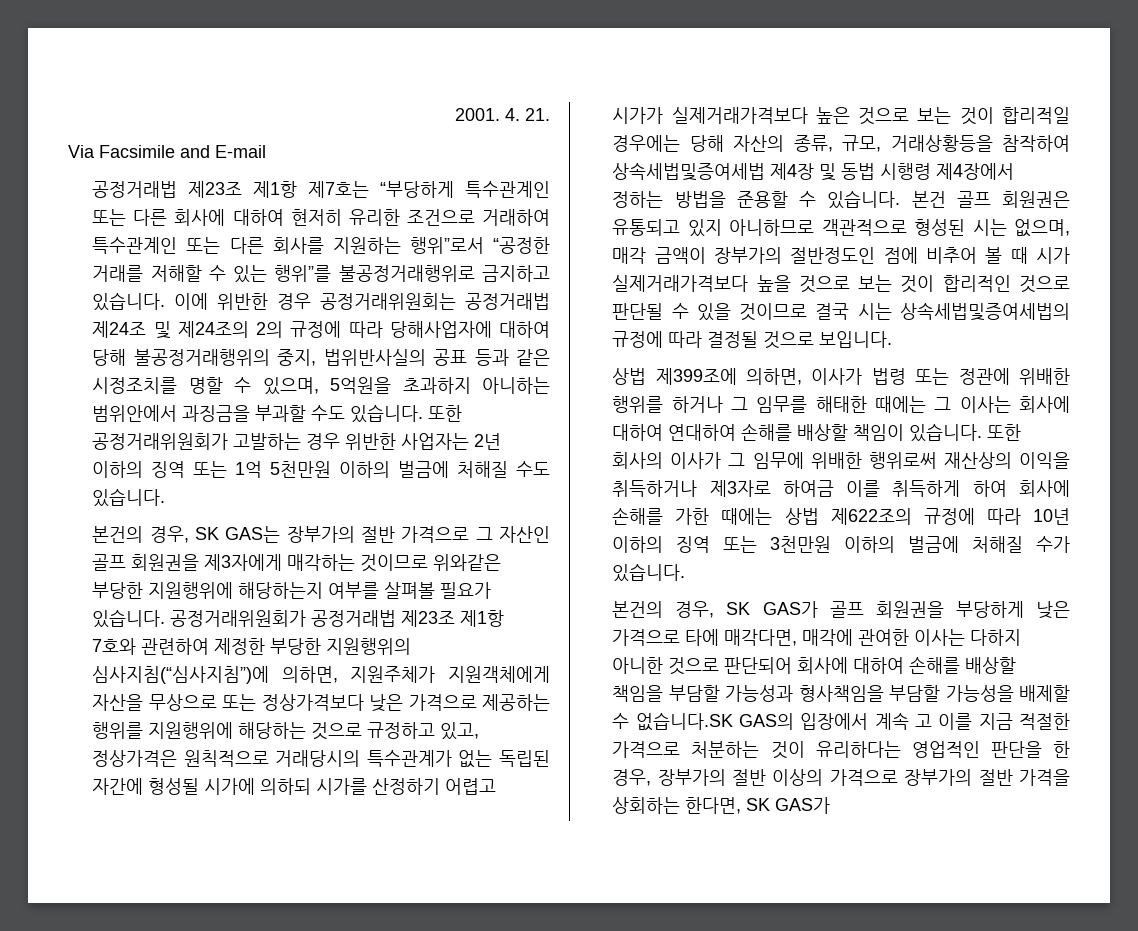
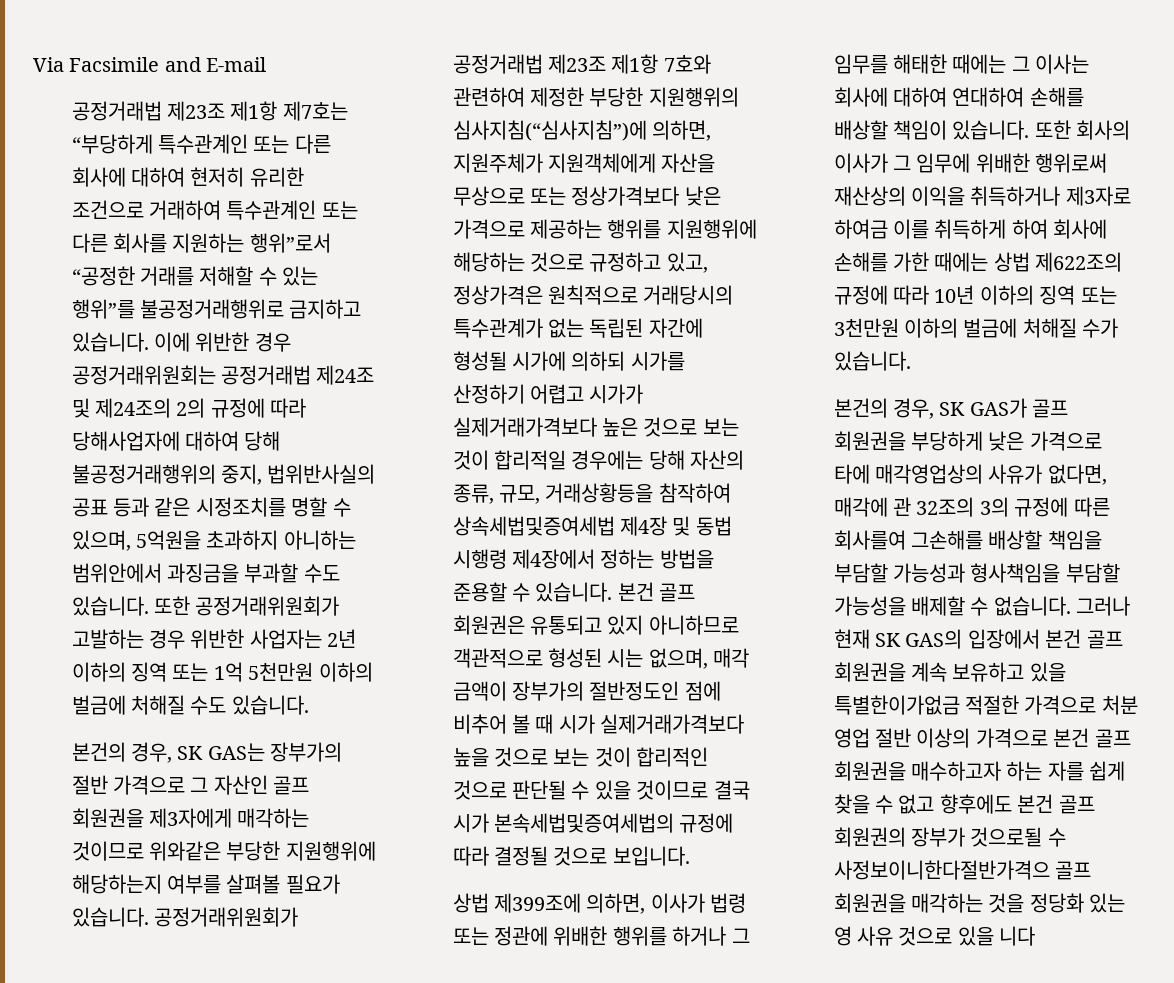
- 2001. 4. 21.
- 본건 골프 회원권은 유통되고 있지 아니하므로 객관적으로 형성된 시는 없으며, 매각 금액이 장부가의 절반정도인 점에 비추어 볼 때 시가 실제거래가격보다 높을 것으로 보는 것이 합리적인 것으로 판단될 수 있을 것이므로 결국 시는 상속세법및증여세법의 규정에 따라 결정될 것으로 보입니다.
+ 본건 골프 회원권은 유통되고 있지 아니하므로 객관적으로 형성된 시는 없으며, 매각 금액이 장부가의 절반정도인 점에 비추어 볼 때 시가 실제거래가격보다 높을 것으로 보는 것이 합리적인 것으로 판단될 수 있을 것이므로 결국 시가 본속세법및증여세법의 규정에 따라 결정될 것으로 보입니다.
- 본건의 경우, SK GAS가 골프 회원권을 부당하게 낮은 가격으로 타에 매각다면, 매각에 관여한 이사는 다하지 아니한 것으로 판단되어 회사에 대하여 손해를 배상할 책임을 부담할 가능성과 형사책임을 부담할 가능성을 배제할 수 없습니다.SK GAS의 입장에서 계속 고 이를 지금 적절한 가격으로 처분하는 것이 유리하다는 영업적인 판단을 한 경우, 장부가의 절반 이상의 가격으로 장부가의 절반 가격을 상회하는 한다면, SK GAS가
+ 본건의 경우, SK GAS가 골프 회원권을 부당하게 낮은 가격으로 타에 매각영업상의 사유가 없다면, 매각에 관 32조의 3의 규정에 따른 회사를여 그손해를 배상할 책임을 부담할 가능성과 형사책임을 부담할 가능성을 배제할 수 없습니다. 그러나 현재 SK GAS의 입장에서 본건 골프 회원권을 계속 보유하고 있을 특별한이가없금 적절한 가격으로 처분 영업 절반 이상의 가격으로 본건 골프 회원권을 매수하고자 하는 자를 쉽게 찾을 수 없고 향후에도 본건 골프 회원권의 장부가 것으로될 수 사정보이니한다절반가격으 골프 회원권을 매각하는 것을 정당화 있는 영 사유 것으로 있을 니다

